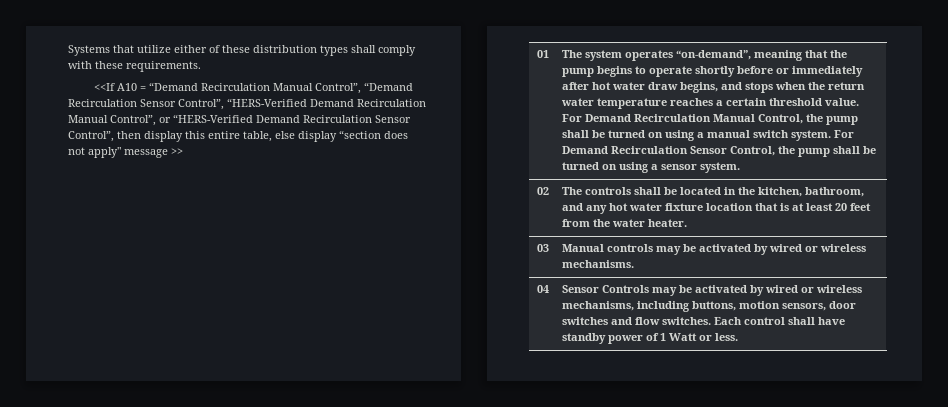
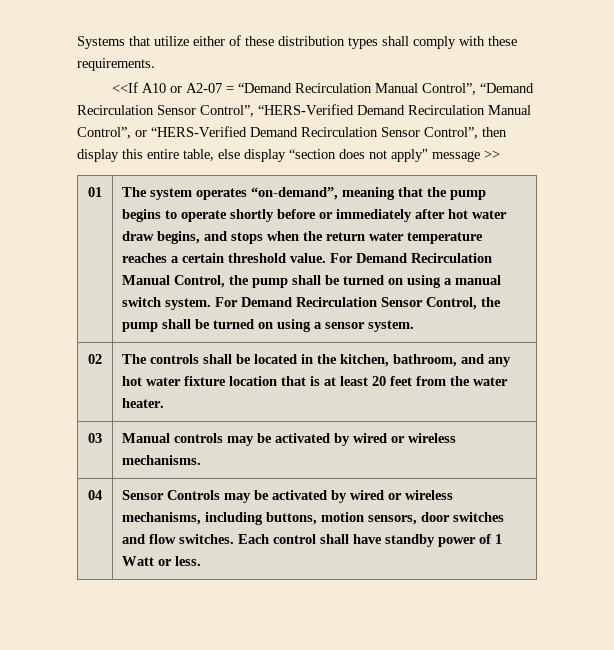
- <<If A10 = “Demand Recirculation Manual Control”, “Demand Recirculation Sensor Control”, “HERS-Verified Demand Recirculation Manual Control”, or “HERS-Verified Demand Recirculation Sensor Control”, then display this entire table, else display “section does not apply" message >>
+ <<If A10 or A2-07 = “Demand Recirculation Manual Control”, “Demand Recirculation Sensor Control”, “HERS-Verified Demand Recirculation Manual Control”, or “HERS-Verified Demand Recirculation Sensor Control”, then display this entire table, else display “section does not apply" message >>

